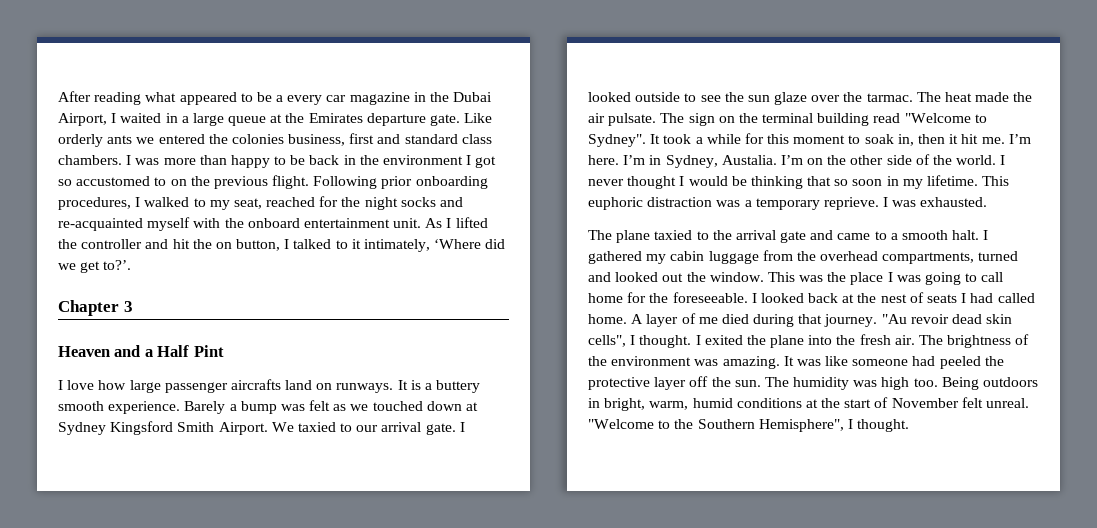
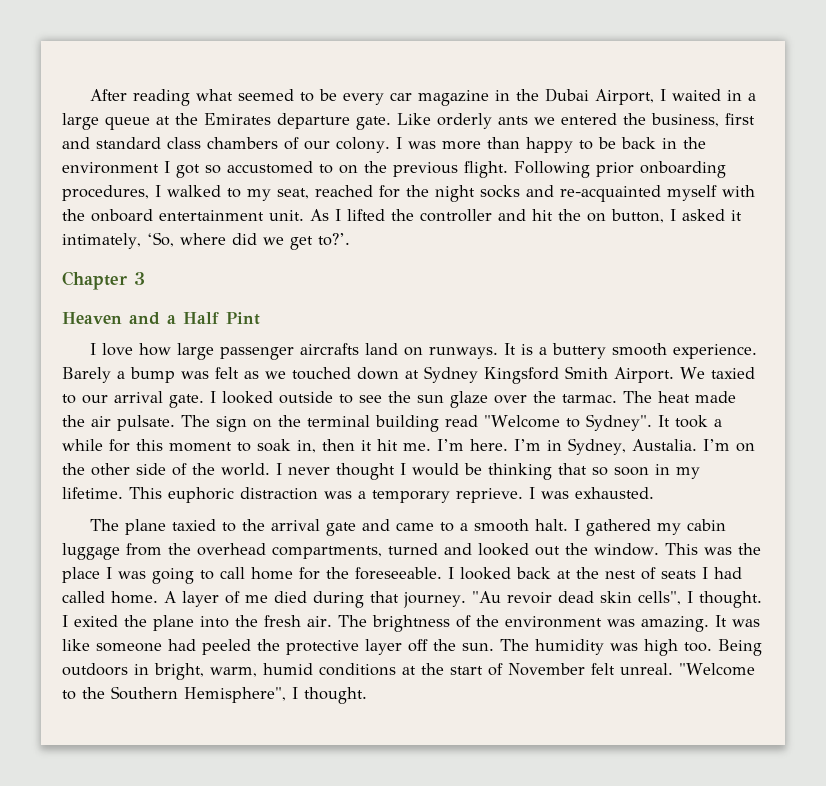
- After reading what appeared to be a every car magazine in the Dubai Airport, I waited in a large queue at the Emirates departure gate.
+ After reading what seemed to be every car magazine in the Dubai Airport, I waited in a large queue at the Emirates departure gate.
- Like orderly ants we entered the colonies business, first and standard class chambers.
+ Like orderly ants we entered the business, first and standard class chambers of our colony.
- As I lifted the controller and hit the on button, I talked to it intimately, ‘Where did we get to?’.
+ As I lifted the controller and hit the on button, I asked it intimately, ‘So, where did we get to?’.

